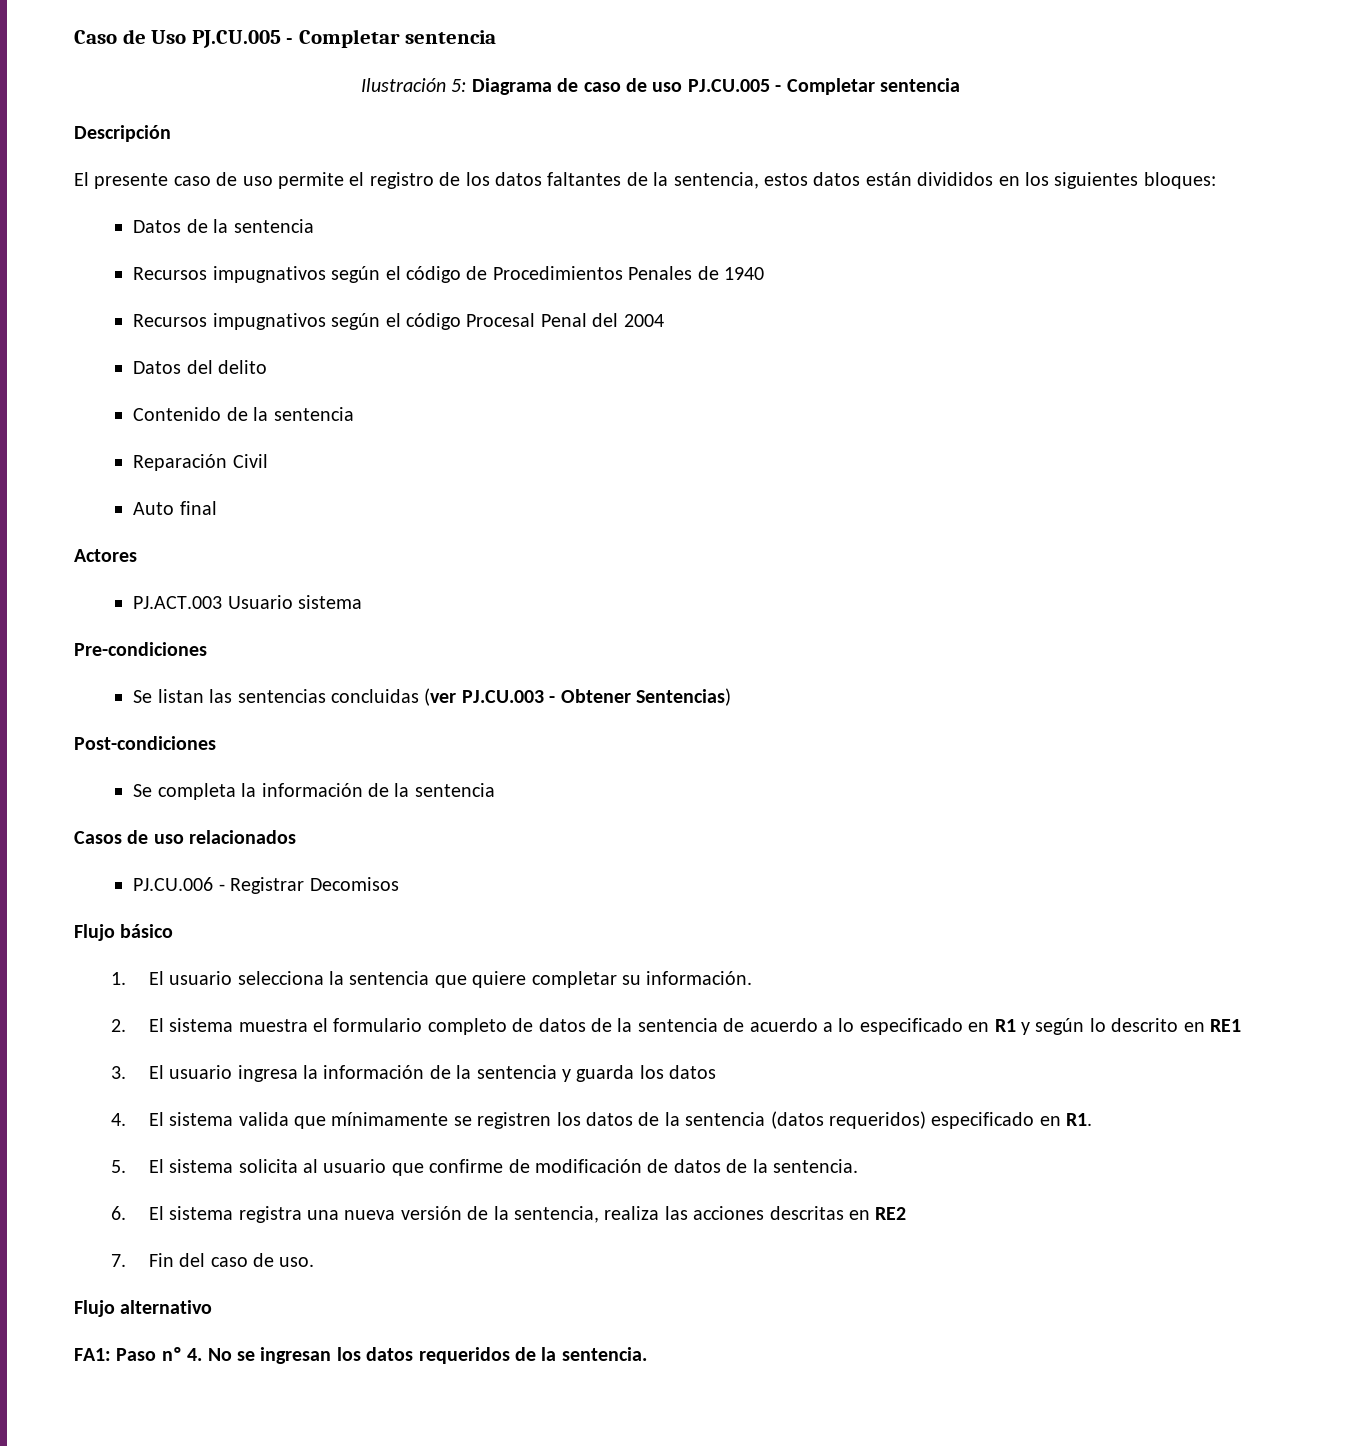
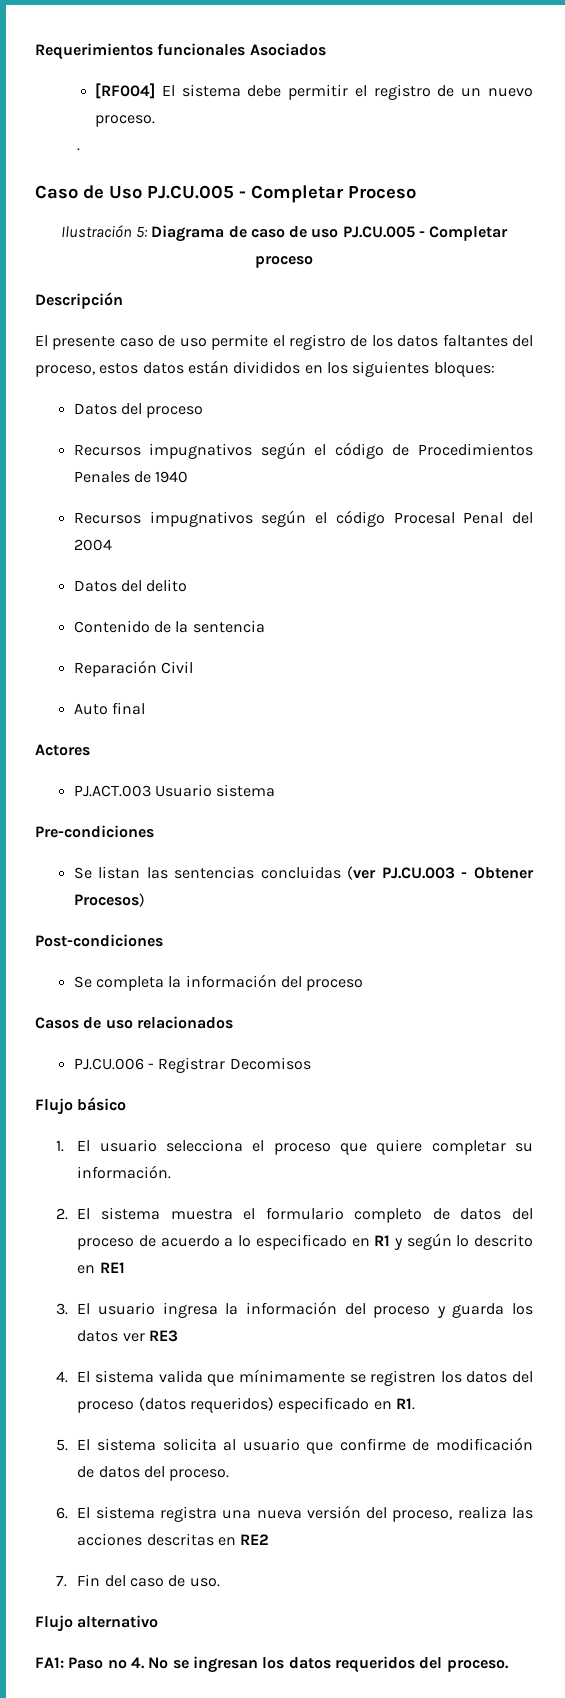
+ Requerimientos funcionales Asociados
+ [RF004] El sistema debe permitir el registro de un nuevo proceso.
+ .
- Caso de Uso PJ.CU.005 - Completar sentencia
+ Caso de Uso PJ.CU.005 - Completar Proceso
- Ilustración 5: Diagrama de caso de uso PJ.CU.005 - Completar sentencia
+ Ilustración 5: Diagrama de caso de uso PJ.CU.005 - Completar proceso
- El presente caso de uso permite el registro de los datos faltantes de la sentencia, estos datos están divididos en los siguientes bloques:
+ El presente caso de uso permite el registro de los datos faltantes del proceso, estos datos están divididos en los siguientes bloques:
- Datos de la sentencia
+ Datos del proceso
- Se listan las sentencias concluidas (ver PJ.CU.003 - Obtener Sentencias)
+ Se listan las sentencias concluidas (ver PJ.CU.003 - Obtener Procesos)
- Se completa la información de la sentencia
+ Se completa la información del proceso
- 1. El usuario selecciona la sentencia que quiere completar su información.
+ 1. El usuario selecciona el proceso que quiere completar su información.
- 2. El sistema muestra el formulario completo de datos de la sentencia de acuerdo a lo especificado en R1 y según lo descrito en RE1
+ 2. El sistema muestra el formulario completo de datos del proceso de acuerdo a lo especificado en R1 y según lo descrito en RE1
- 3. El usuario ingresa la información de la sentencia y guarda los datos
+ 3. El usuario ingresa la información del proceso y guarda los datos ver RE3
- 4. El sistema valida que mínimamente se registren los datos de la sentencia (datos requeridos) especificado en R1.
+ 4. El sistema valida que mínimamente se registren los datos del proceso (datos requeridos) especificado en R1.
- 5. El sistema solicita al usuario que confirme de modificación de datos de la sentencia.
+ 5. El sistema solicita al usuario que confirme de modificación de datos del proceso.
- 6. El sistema registra una nueva versión de la sentencia, realiza las acciones descritas en RE2
+ 6. El sistema registra una nueva versión del proceso, realiza las acciones descritas en RE2
- FA1: Paso nº 4. No se ingresan los datos requeridos de la sentencia.
+ FA1: Paso nº 4. No se ingresan los datos requeridos del proceso.

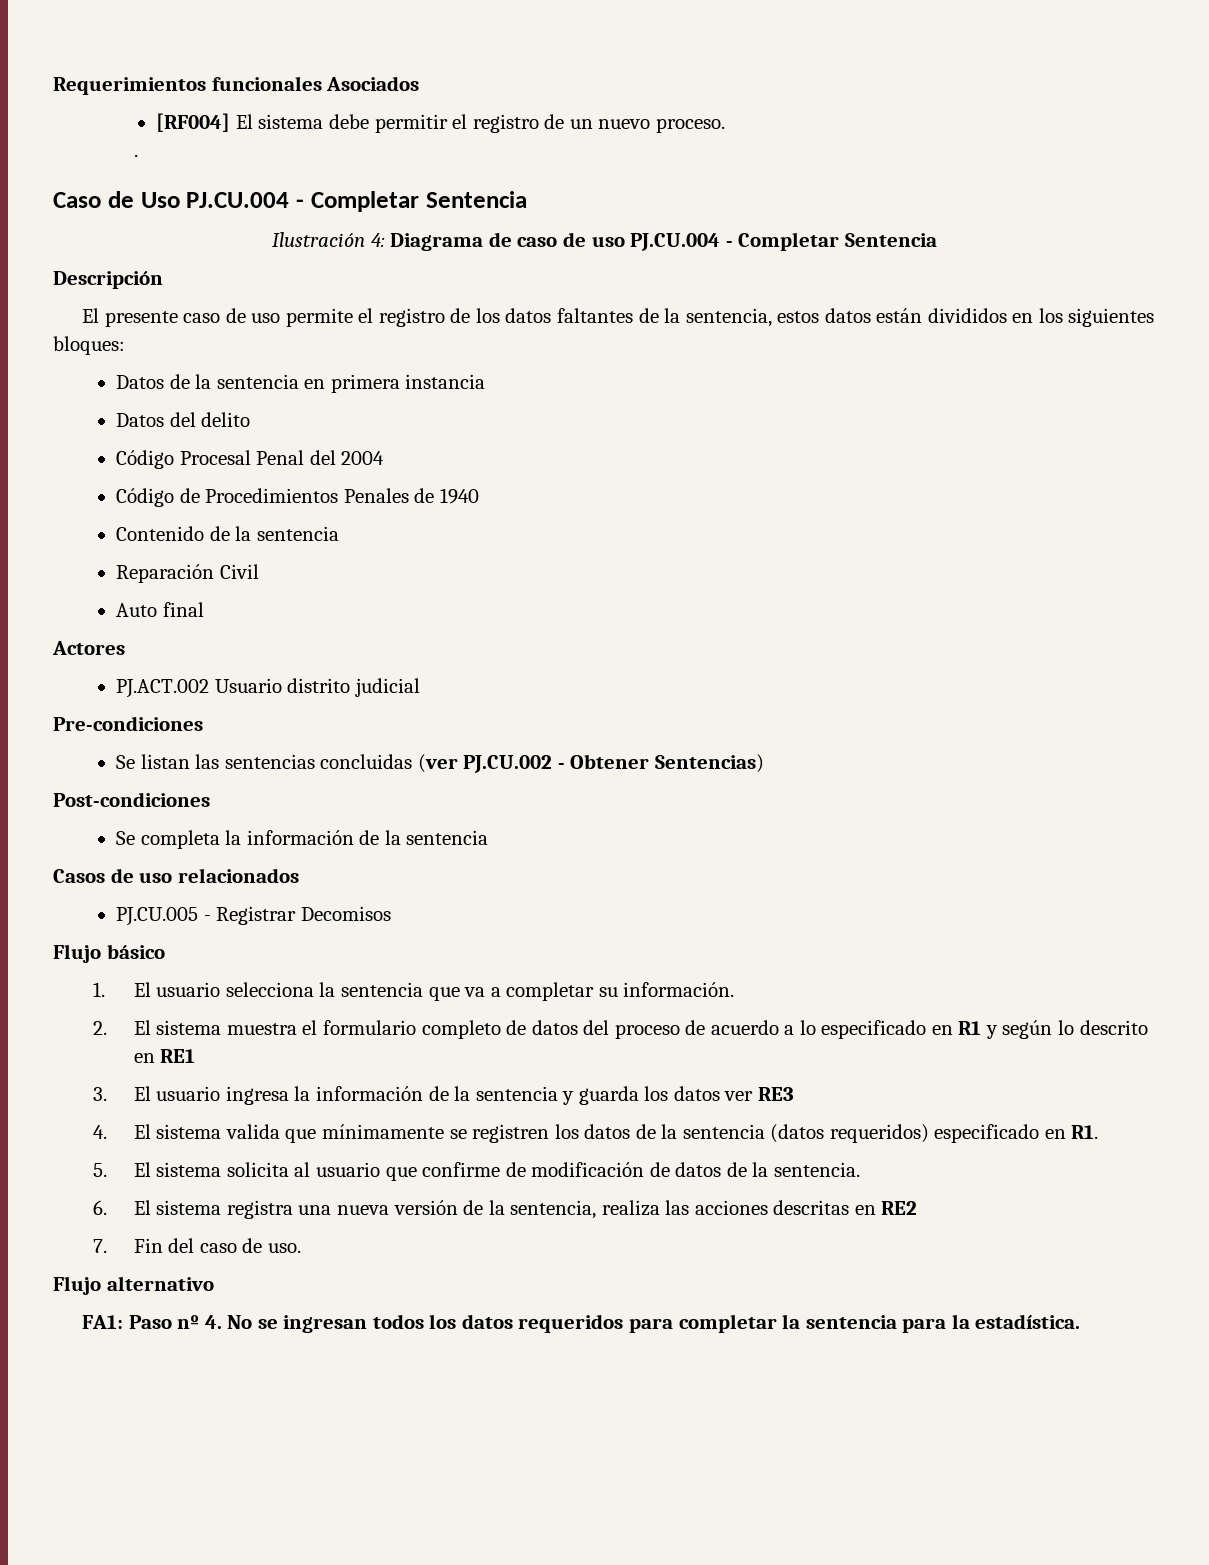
- Caso de Uso PJ.CU.005 - Completar Proceso
+ Caso de Uso PJ.CU.004 - Completar Sentencia
- Ilustración 5: Diagrama de caso de uso PJ.CU.005 - Completar proceso
+ Ilustración 4: Diagrama de caso de uso PJ.CU.004 - Completar Sentencia
- El presente caso de uso permite el registro de los datos faltantes del proceso, estos datos están divididos en los siguientes bloques:
+ El presente caso de uso permite el registro de los datos faltantes de la sentencia, estos datos están divididos en los siguientes bloques:
- Datos del proceso
- Recursos impugnativos según el código de Procedimientos Penales de 1940
+ Datos de la sentencia en primera instancia
+ Datos del delito
+ Código Procesal Penal del 2004
+ Código de Procedimientos Penales de 1940
- Recursos impugnativos según el código Procesal Penal del 2004
- Datos del delito
- PJ.ACT.003 Usuario sistema
+ PJ.ACT.002 Usuario distrito judicial
- Se listan las sentencias concluidas (ver PJ.CU.003 - Obtener Procesos)
+ Se listan las sentencias concluidas (ver PJ.CU.002 - Obtener Sentencias)
- Se completa la información del proceso
+ Se completa la información de la sentencia
- PJ.CU.006 - Registrar Decomisos
+ PJ.CU.005 - Registrar Decomisos
- 1. El usuario selecciona el proceso que quiere completar su información.
+ 1. El usuario selecciona la sentencia que va a completar su información.
- 3. El usuario ingresa la información del proceso y guarda los datos ver RE3
+ 3. El usuario ingresa la información de la sentencia y guarda los datos ver RE3
- 4. El sistema valida que mínimamente se registren los datos del proceso (datos requeridos) especificado en R1.
+ 4. El sistema valida que mínimamente se registren los datos de la sentencia (datos requeridos) especificado en R1.
- 5. El sistema solicita al usuario que confirme de modificación de datos del proceso.
+ 5. El sistema solicita al usuario que confirme de modificación de datos de la sentencia.
- 6. El sistema registra una nueva versión del proceso, realiza las acciones descritas en RE2
+ 6. El sistema registra una nueva versión de la sentencia, realiza las acciones descritas en RE2
- FA1: Paso nº 4. No se ingresan los datos requeridos del proceso.
+ FA1: Paso nº 4. No se ingresan todos los datos requeridos para completar la sentencia para la estadística.

